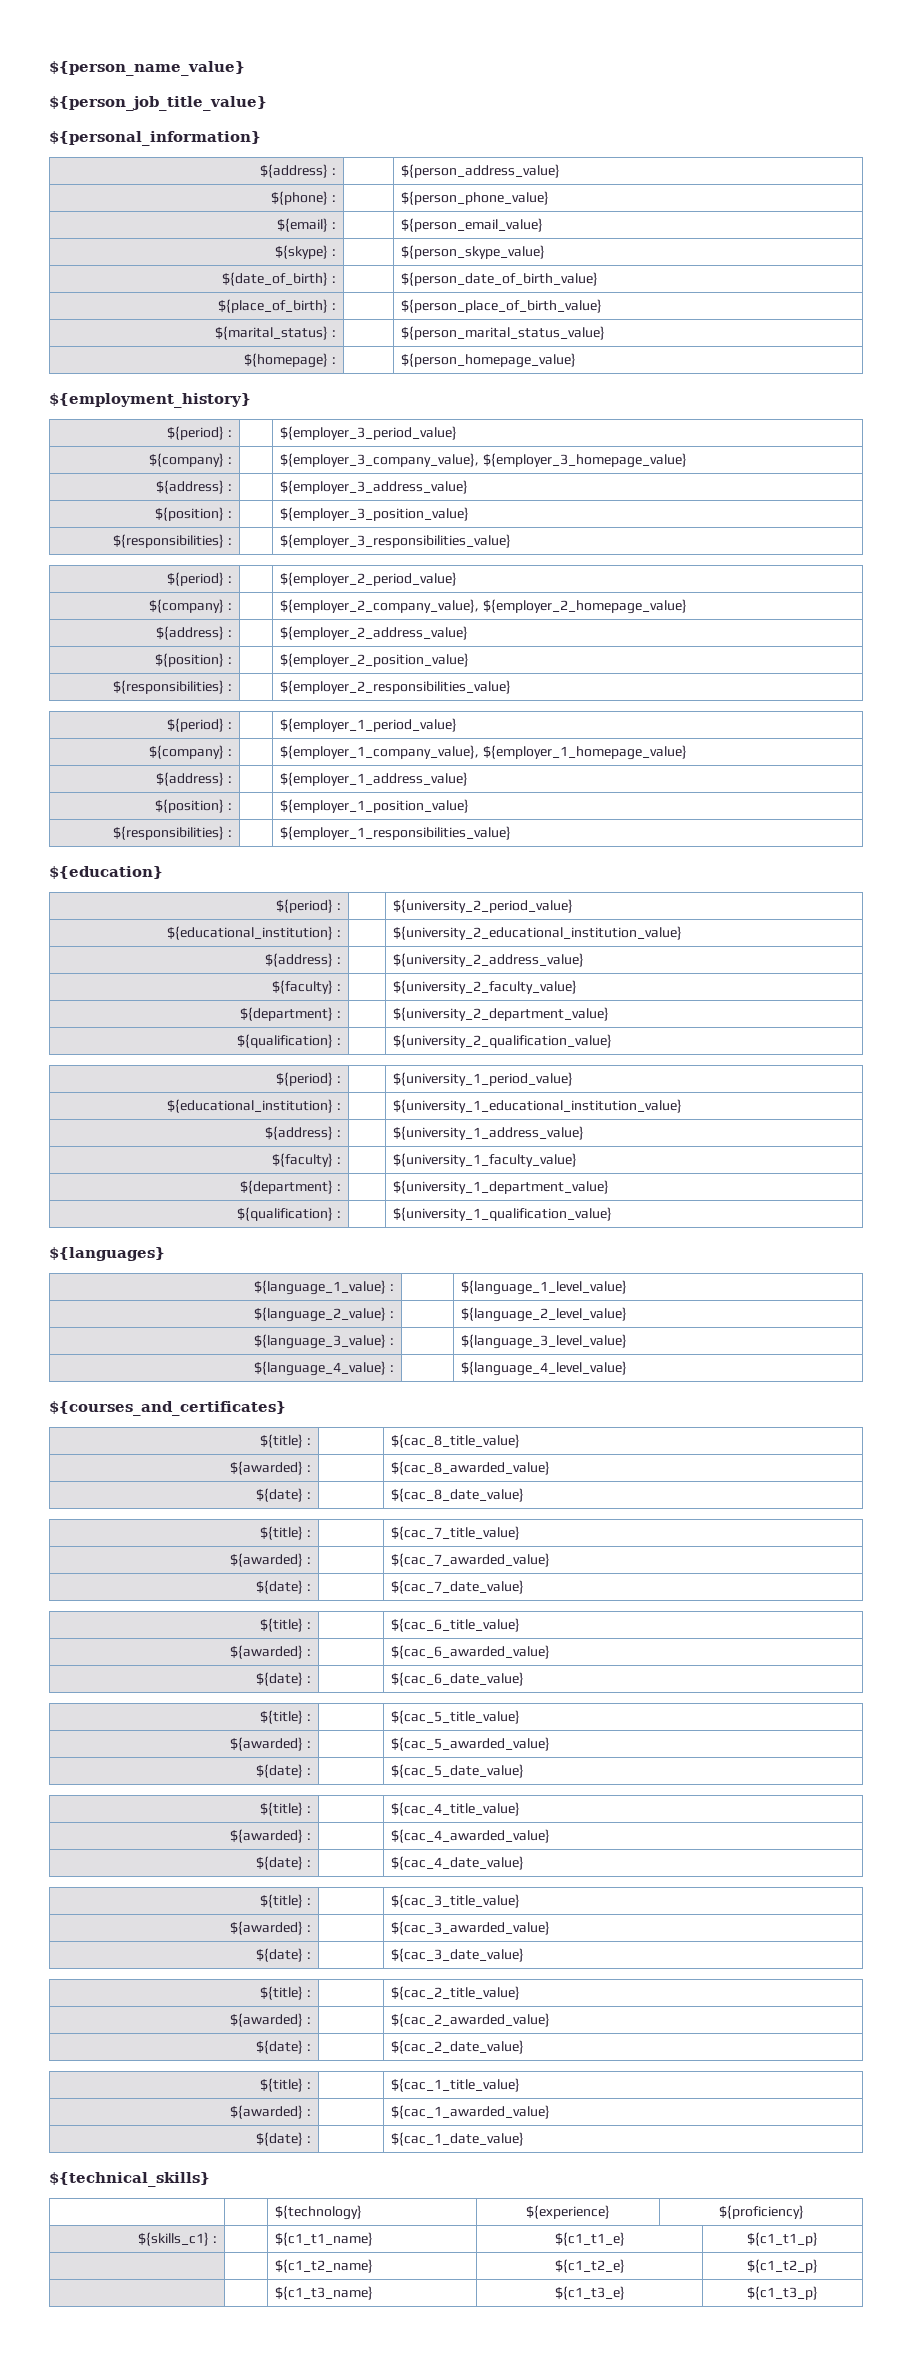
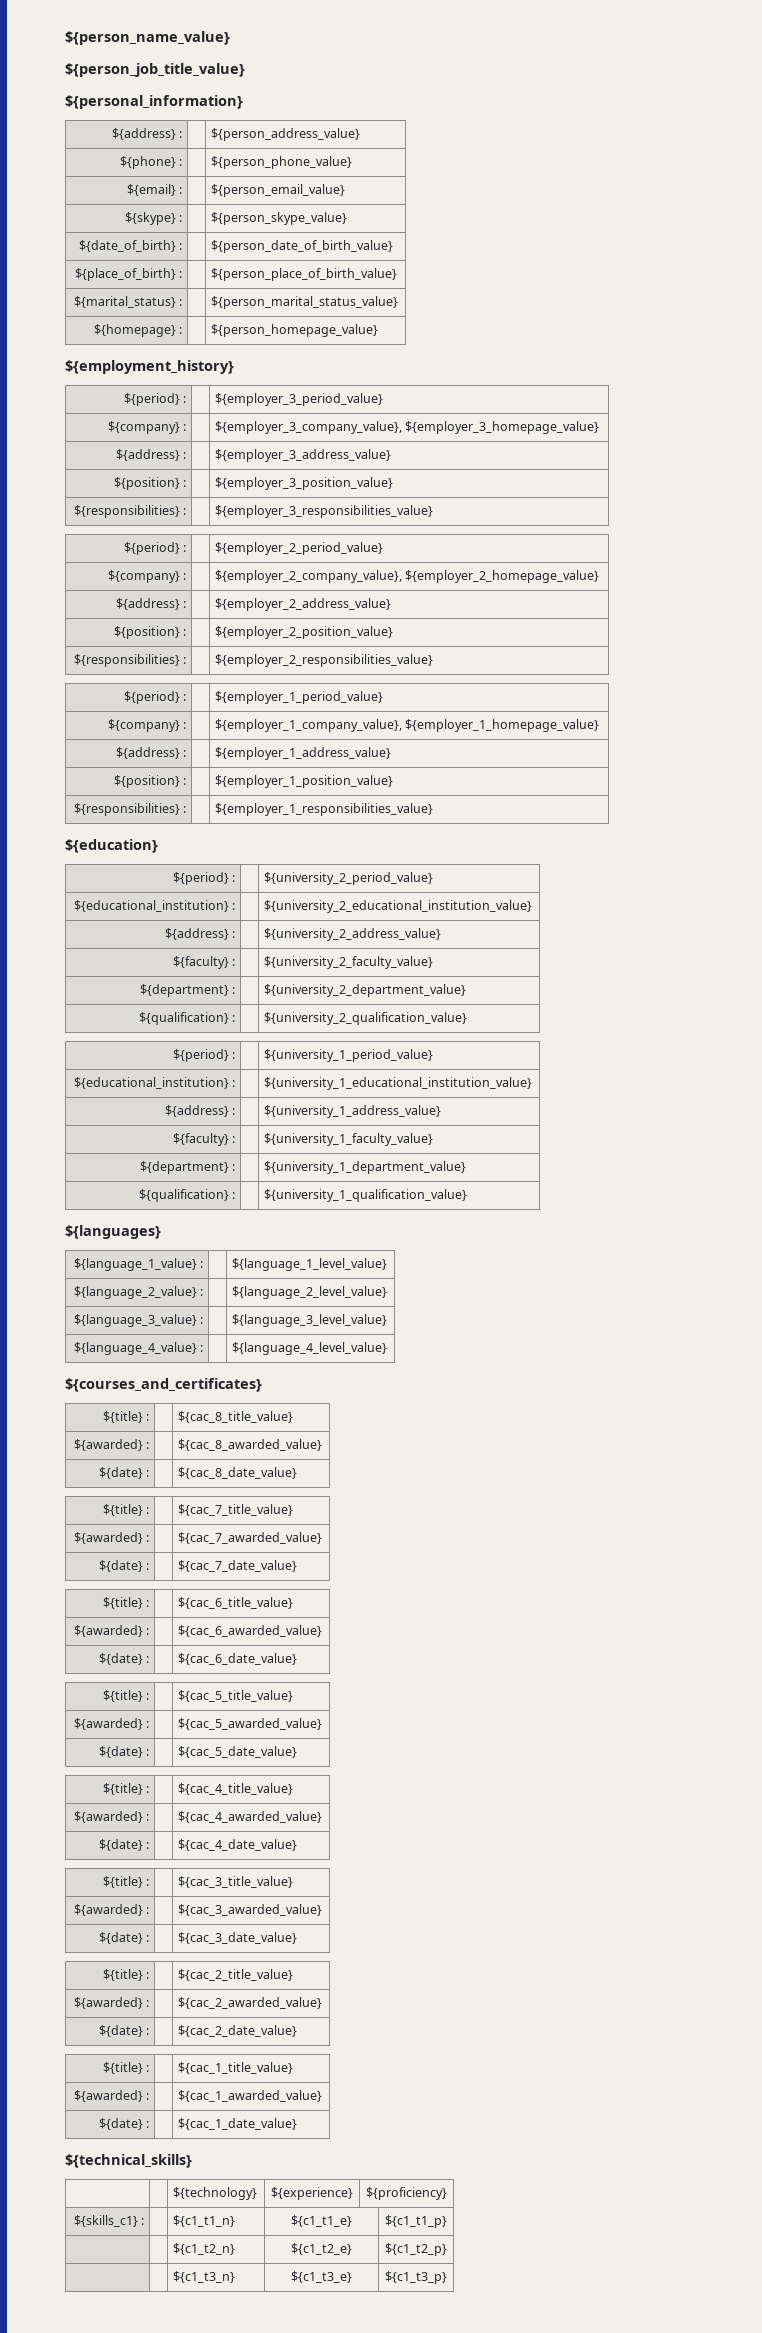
- ${skills_c1} : | | ${c1_t1_name} | ${c1_t1_e} | ${c1_t1_p}
+ ${skills_c1} : | | ${c1_t1_n} | ${c1_t1_e} | ${c1_t1_p}
- | | ${c1_t2_name} | ${c1_t2_e} | ${c1_t2_p}
+ | | ${c1_t2_n} | ${c1_t2_e} | ${c1_t2_p}
- | | ${c1_t3_name} | ${c1_t3_e} | ${c1_t3_p}
+ | | ${c1_t3_n} | ${c1_t3_e} | ${c1_t3_p}

